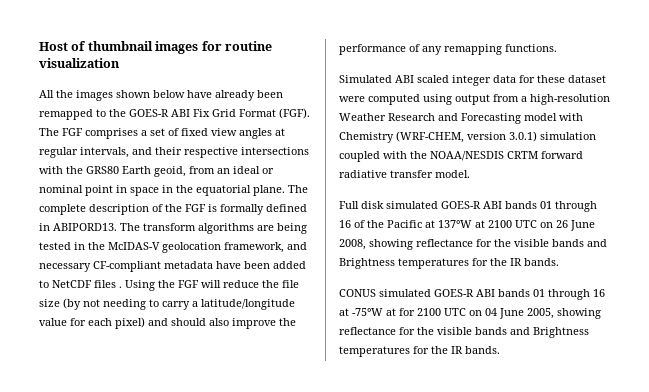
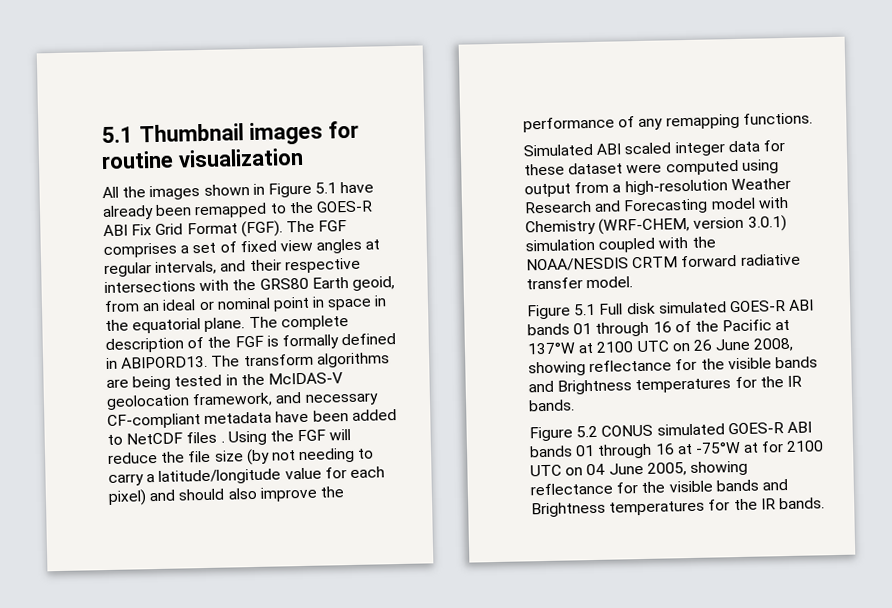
- Host of thumbnail images for routine visualization
+ 5.1 Thumbnail images for routine visualization
- All the images shown below have already been remapped to the GOES-R ABI Fix Grid Format (FGF).
+ All the images shown in Figure 5.1 have already been remapped to the GOES-R ABI Fix Grid Format (FGF).
- Full disk simulated GOES-R ABI bands 01 through 16 of the Pacific at 137°W at 2100 UTC on 26 June 2008, showing reflectance for the visible bands and Brightness temperatures for the IR bands.
+ Figure 5.1 Full disk simulated GOES-R ABI bands 01 through 16 of the Pacific at 137°W at 2100 UTC on 26 June 2008, showing reflectance for the visible bands and Brightness temperatures for the IR bands.
- CONUS simulated GOES-R ABI bands 01 through 16 at -75°W at for 2100 UTC on 04 June 2005, showing reflectance for the visible bands and Brightness temperatures for the IR bands.
+ Figure 5.2 CONUS simulated GOES-R ABI bands 01 through 16 at -75°W at for 2100 UTC on 04 June 2005, showing reflectance for the visible bands and Brightness temperatures for the IR bands.

